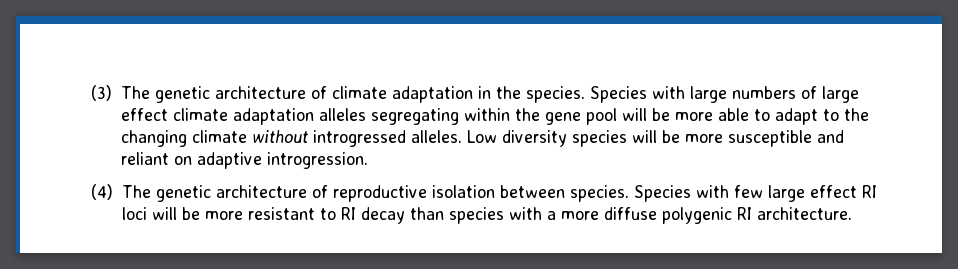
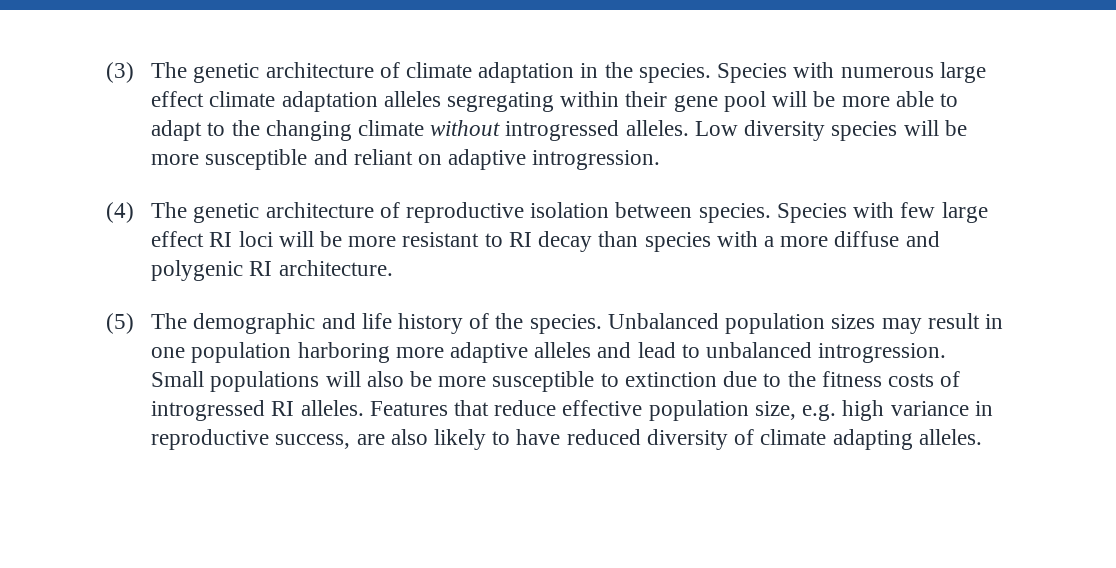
- Species with large numbers of large effect climate adaptation alleles segregating within the gene pool will be more able to adapt to the changing climate without introgressed alleles.
+ Species with numerous large effect climate adaptation alleles segregating within their gene pool will be more able to adapt to the changing climate without introgressed alleles.
- Species with few large effect RI loci will be more resistant to RI decay than species with a more diffuse polygenic RI architecture.
+ Species with few large effect RI loci will be more resistant to RI decay than species with a more diffuse and polygenic RI architecture.
+ (5) The demographic and life history of the species. Unbalanced population sizes may result in one population harboring more adaptive alleles and lead to unbalanced introgression. Small populations will also be more susceptible to extinction due to the fitness costs of introgressed RI alleles. Features that reduce effective population size, e.g. high variance in reproductive success, are also likely to have reduced diversity of climate adapting alleles.

